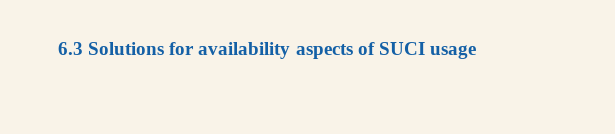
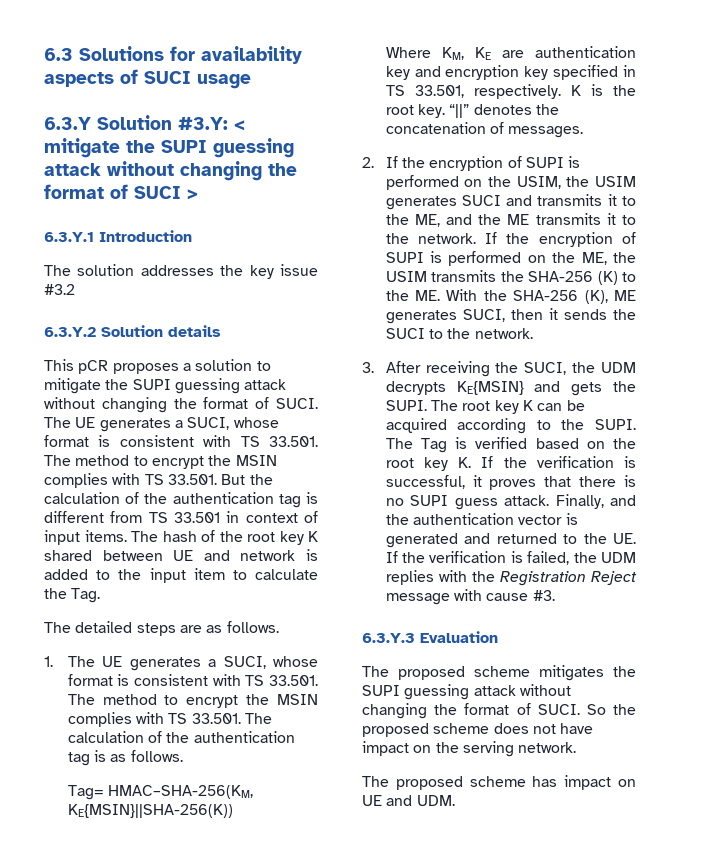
+ 6.3.Y Solution #3.Y: < mitigate the SUPI guessing attack without changing the format of SUCI >
+ 6.3.Y.1 Introduction
+ The solution addresses the key issue #3.2
+ 6.3.Y.2 Solution details
+ This pCR proposes a solution to mitigate the SUPI guessing attack without changing the format of SUCI. The UE generates a SUCI, whose format is consistent with TS 33.501. The method to encrypt the MSIN complies with TS 33.501. But the calculation of the authentication tag is different from TS 33.501 in context of input items. The hash of the root key K shared between UE and network is added to the input item to calculate the Tag.
+ The detailed steps are as follows.
+ 1. The UE generates a SUCI, whose format is consistent with TS 33.501. The method to encrypt the MSIN complies with TS 33.501. The calculation of the authentication tag is as follows.
+ Tag= HMAC–SHA-256(KM, KE{MSIN}||SHA-256(K))
+ Where KM, KE are authentication key and encryption key specified in TS 33.501, respectively. K is the root key. “||” denotes the concatenation of messages.
+ 2. If the encryption of SUPI is performed on the USIM, the USIM generates SUCI and transmits it to the ME, and the ME transmits it to the network. If the encryption of SUPI is performed on the ME, the USIM transmits the SHA-256 (K) to the ME. With the SHA-256 (K), ME generates SUCI, then it sends the SUCI to the network.
+ 3. After receiving the SUCI, the UDM decrypts KE{MSIN} and gets the SUPI. The root key K can be acquired according to the SUPI. The Tag is verified based on the root key K. If the verification is successful, it proves that there is no SUPI guess attack. Finally, and the authentication vector is generated and returned to the UE. If the verification is failed, the UDM replies with the Registration Reject message with cause #3.
+ 6.3.Y.3 Evaluation
+ The proposed scheme mitigates the SUPI guessing attack without changing the format of SUCI. So the proposed scheme does not have impact on the serving network.
+ The proposed scheme has impact on UE and UDM.

